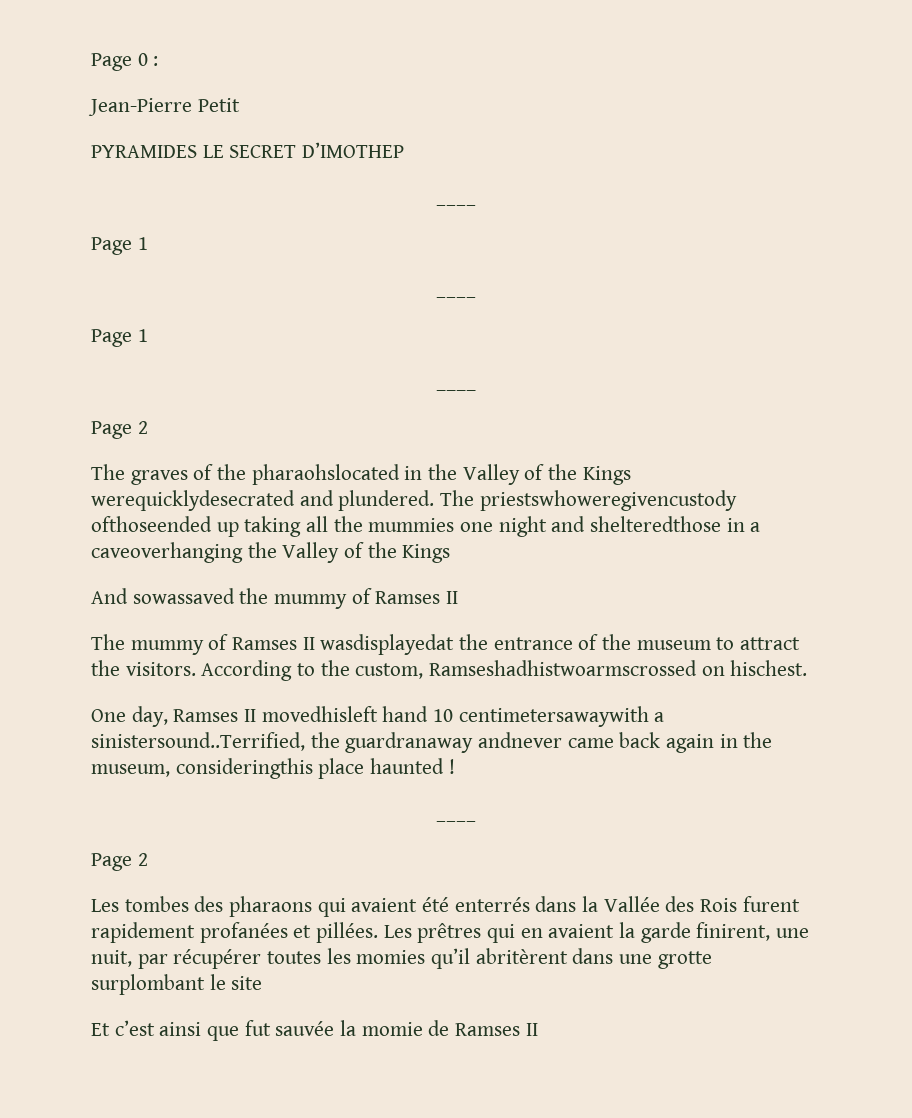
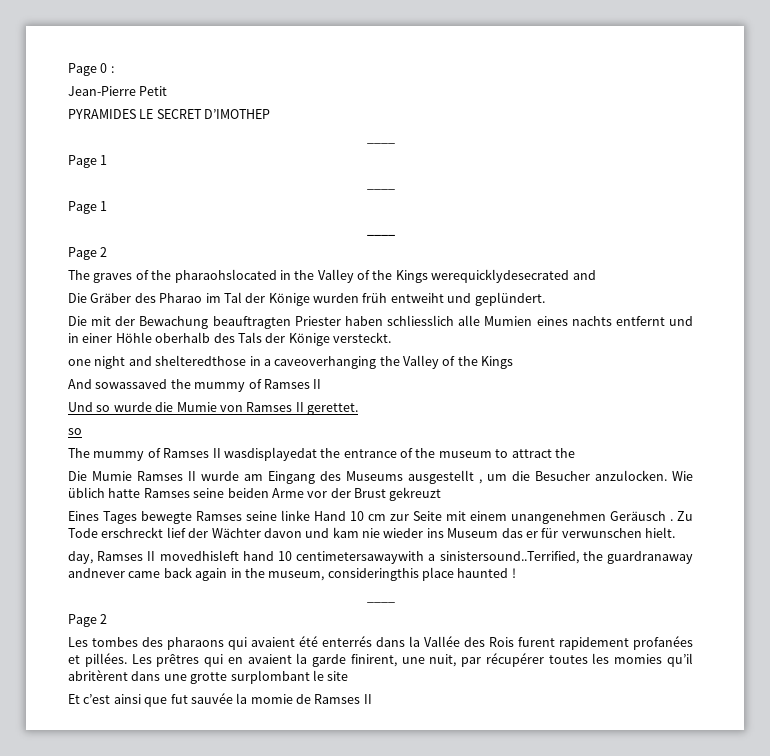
- The graves of the pharaohslocated in the Valley of the Kings werequicklydesecrated and plundered. The priestswhoweregivencustody ofthoseended up taking all the mummies one night and shelteredthose in a caveoverhanging the Valley of the Kings
+ The graves of the pharaohslocated in the Valley of the Kings werequicklydesecrated and
+ Die Gräber des Pharao im Tal der Könige wurden früh entweiht und geplündert.
+ Die mit der Bewachung beauftragten Priester haben schliesslich alle Mumien eines nachts entfernt und in einer Höhle oberhalb des Tals der Könige versteckt.
+ one night and shelteredthose in a caveoverhanging the Valley of the Kings
+ Und so wurde die Mumie von Ramses II gerettet.
+ so
- The mummy of Ramses II wasdisplayedat the entrance of the museum to attract the visitors. According to the custom, Ramseshadhistwoarmscrossed on hischest.
- One day, Ramses II movedhisleft hand 10 centimetersawaywith a sinistersound..Terrified, the guardranaway andnever came back again in the museum, consideringthis place haunted !
+ The mummy of Ramses II wasdisplayedat the entrance of the museum to attract the
+ Die Mumie Ramses II wurde am Eingang des Museums ausgestellt , um die Besucher anzulocken. Wie üblich hatte Ramses seine beiden Arme vor der Brust gekreuzt
+ Eines Tages bewegte Ramses seine linke Hand 10 cm zur Seite mit einem unangenehmen Geräusch . Zu Tode erschreckt lief der Wächter davon und kam nie wieder ins Museum das er für verwunschen hielt.
+ day, Ramses II movedhisleft hand 10 centimetersawaywith a sinistersound..Terrified, the guardranaway andnever came back again in the museum, consideringthis place haunted !

